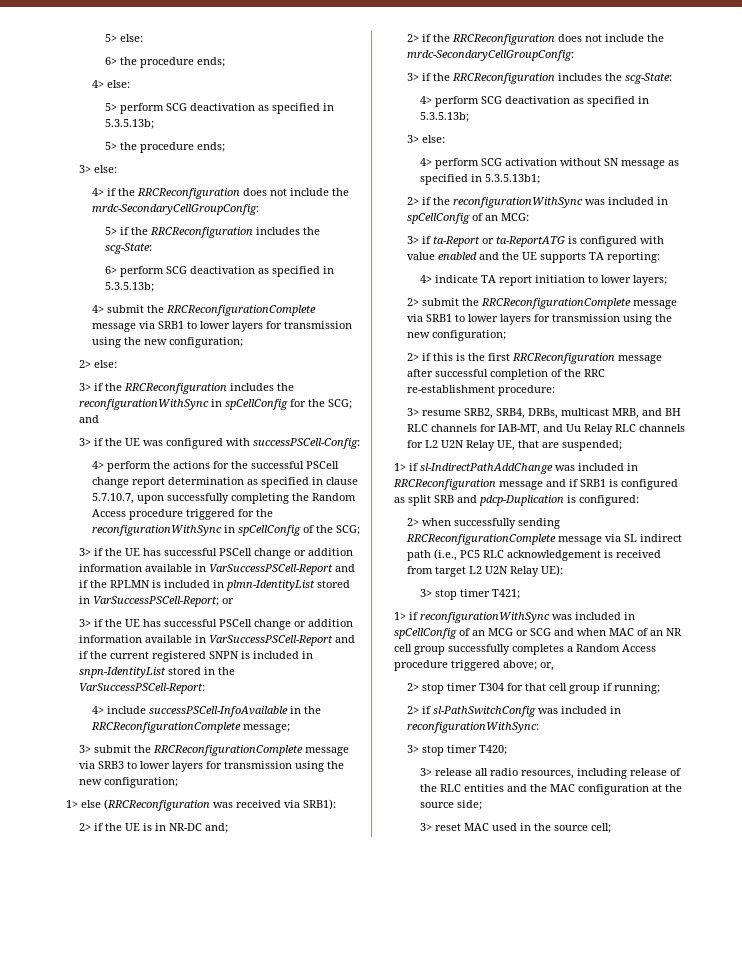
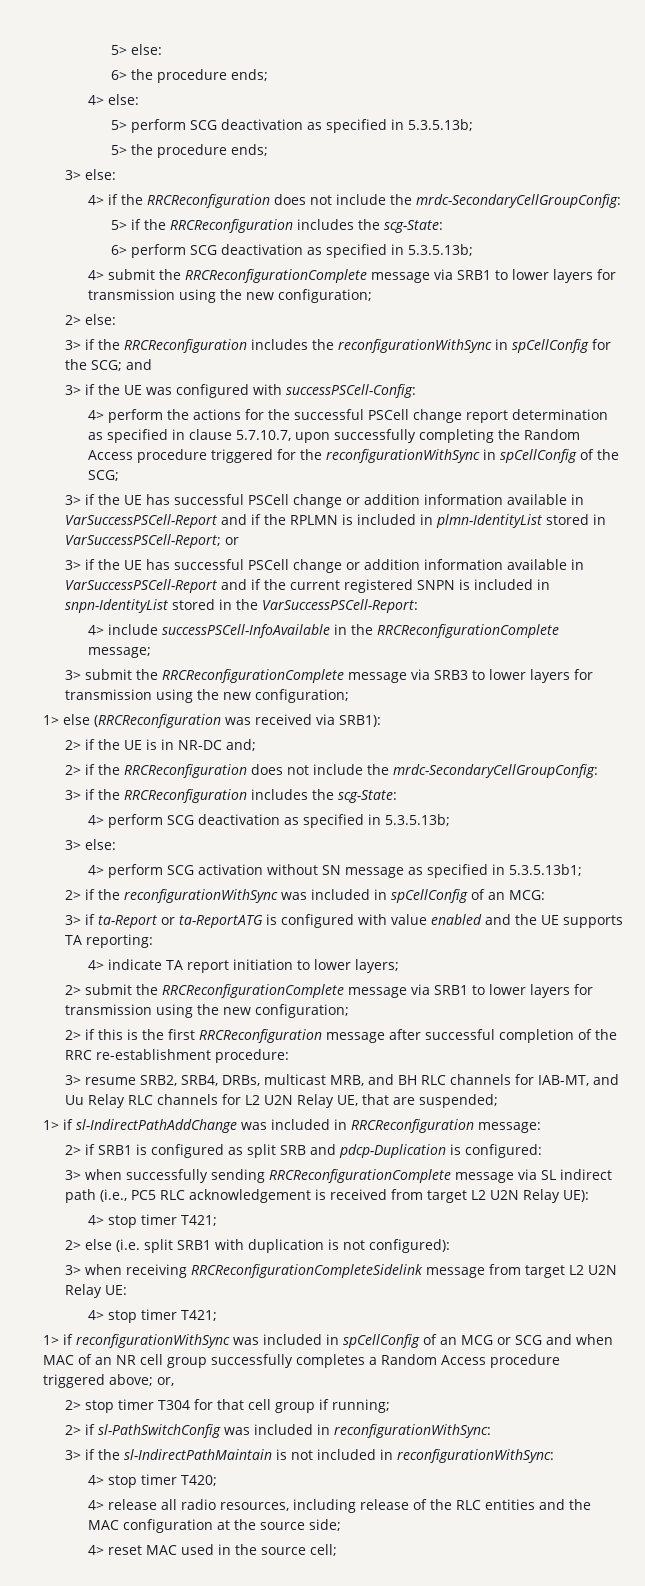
- 1> if sl-IndirectPathAddChange was included in RRCReconfiguration message and if SRB1 is configured as split SRB and pdcp-Duplication is configured:
+ 1> if sl-IndirectPathAddChange was included in RRCReconfiguration message:
+ 2> if SRB1 is configured as split SRB and pdcp-Duplication is configured:
- 2> when successfully sending RRCReconfigurationComplete message via SL indirect path (i.e., PC5 RLC acknowledgement is received from target L2 U2N Relay UE):
- 3> stop timer T421;
+ 3> when successfully sending RRCReconfigurationComplete message via SL indirect path (i.e., PC5 RLC acknowledgement is received from target L2 U2N Relay UE):
+ 4> stop timer T421;
+ 2> else (i.e. split SRB1 with duplication is not configured):
+ 3> when receiving RRCReconfigurationCompleteSidelink message from target L2 U2N Relay UE:
+ 4> stop timer T421;
- 3> stop timer T420;
+ 3> if the sl-IndirectPathMaintain is not included in reconfigurationWithSync:
+ 4> stop timer T420;
- 3> release all radio resources, including release of the RLC entities and the MAC configuration at the source side;
+ 4> release all radio resources, including release of the RLC entities and the MAC configuration at the source side;
- 3> reset MAC used in the source cell;
+ 4> reset MAC used in the source cell;

